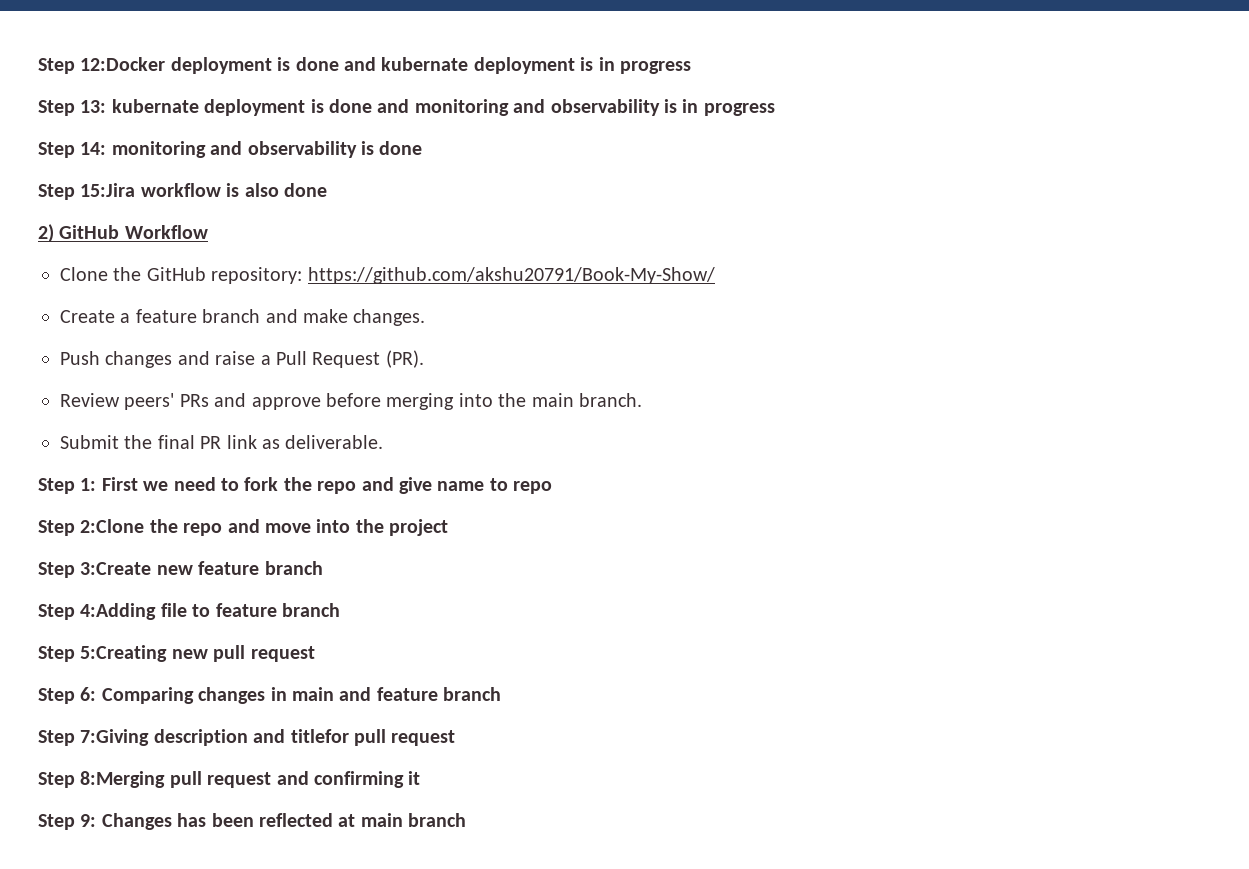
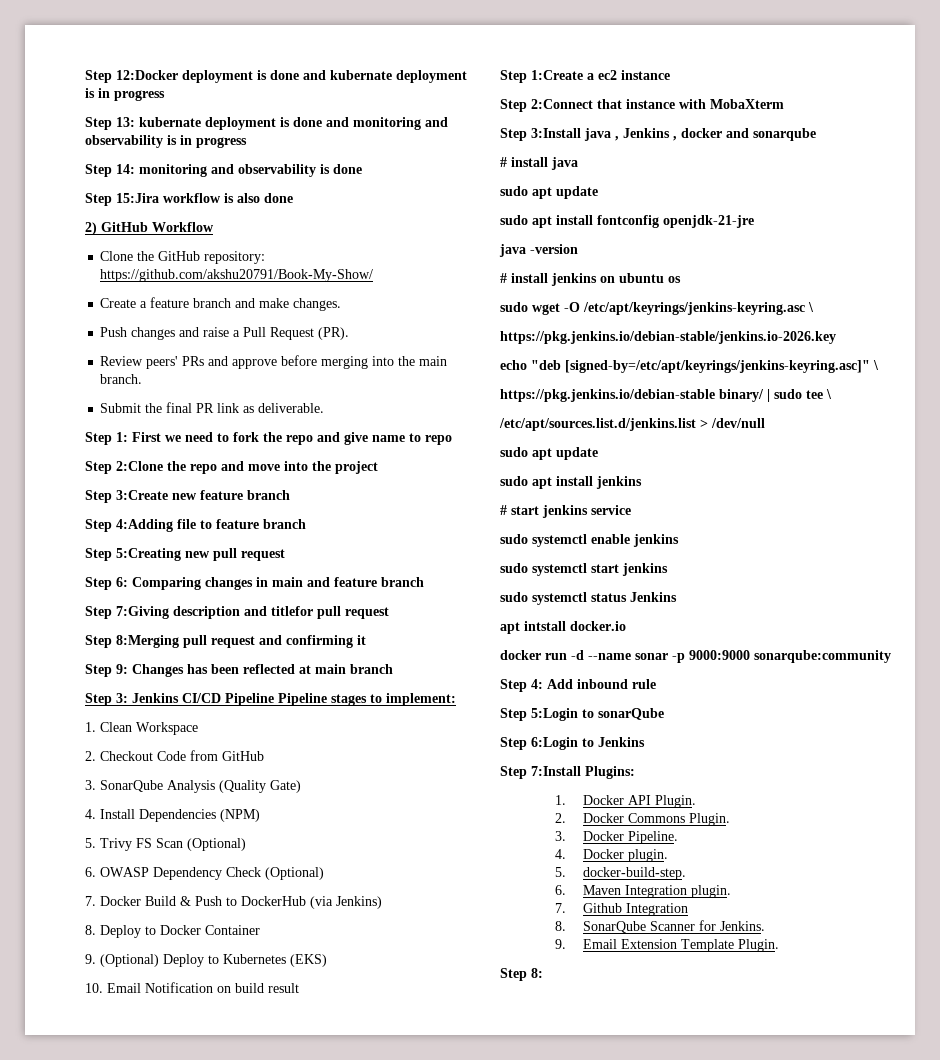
+ Step 3: Jenkins CI/CD Pipeline Pipeline stages to implement:
+ 1. Clean Workspace
+ 2. Checkout Code from GitHub
+ 3. SonarQube Analysis (Quality Gate)
+ 4. Install Dependencies (NPM)
+ 5. Trivy FS Scan (Optional)
+ 6. OWASP Dependency Check (Optional)
+ 7. Docker Build & Push to DockerHub (via Jenkins)
+ 8. Deploy to Docker Container
+ 9. (Optional) Deploy to Kubernetes (EKS)
+ 10. Email Notification on build result
+ Step 1:Create a ec2 instance
+ Step 2:Connect that instance with MobaXterm
+ Step 3:Install java , Jenkins , docker and sonarqube
+ # install java
+ sudo apt update
+ sudo apt install fontconfig openjdk-21-jre
+ java -version
+ # install jenkins on ubuntu os
+ sudo wget -O /etc/apt/keyrings/jenkins-keyring.asc \
+ https://pkg.jenkins.io/debian-stable/jenkins.io-2026.key
+ echo "deb [signed-by=/etc/apt/keyrings/jenkins-keyring.asc]" \
+ https://pkg.jenkins.io/debian-stable binary/ | sudo tee \
+ /etc/apt/sources.list.d/jenkins.list > /dev/null
+ sudo apt update
+ sudo apt install jenkins
+ # start jenkins service
+ sudo systemctl enable jenkins
+ sudo systemctl start jenkins
+ sudo systemctl status Jenkins
+ apt intstall docker.io
+ docker run -d --name sonar -p 9000:9000 sonarqube:community
+ Step 4: Add inbound rule
+ Step 5:Login to sonarQube
+ Step 6:Login to Jenkins
+ Step 7:Install Plugins:
+ 1. Docker API Plugin.
+ 2. Docker Commons Plugin.
+ 3. Docker Pipeline.
+ 4. Docker plugin.
+ 5. docker-build-step.
+ 6. Maven Integration plugin.
+ 7. Github Integration
+ 8. SonarQube Scanner for Jenkins.
+ 9. Email Extension Template Plugin.
+ Step 8:

